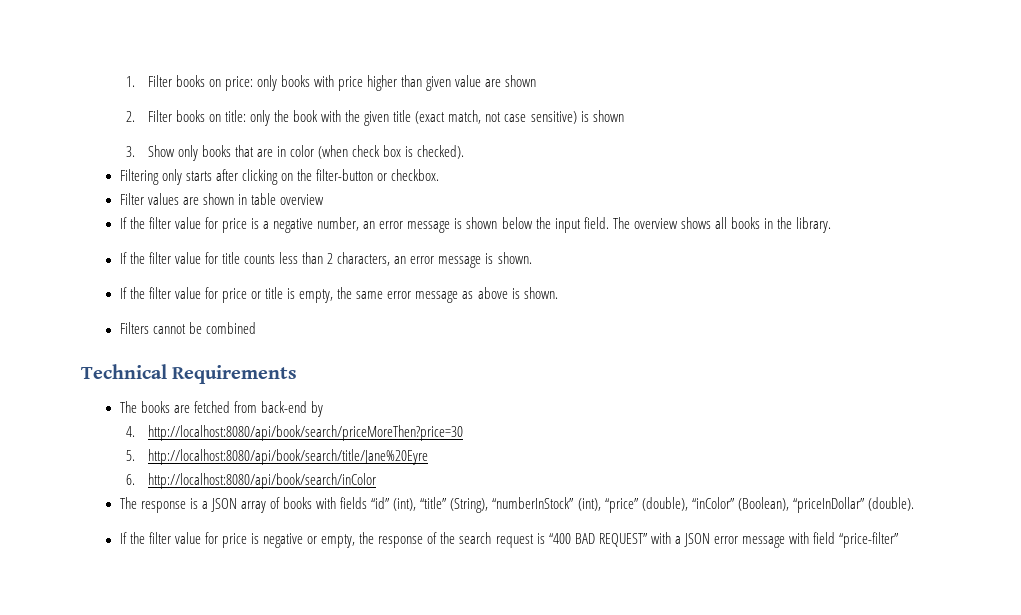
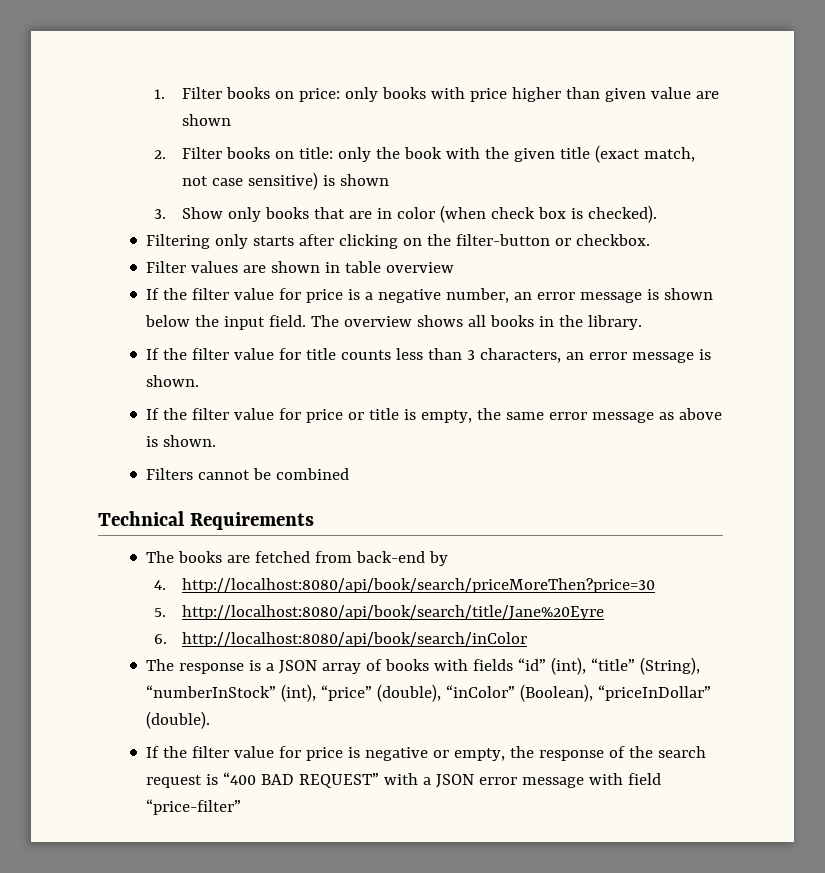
- If the filter value for title counts less than 2 characters, an error message is shown.
+ If the filter value for title counts less than 3 characters, an error message is shown.

